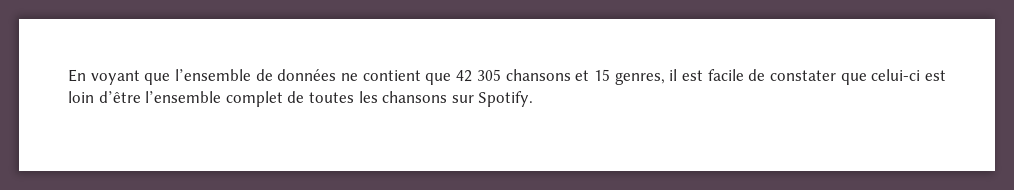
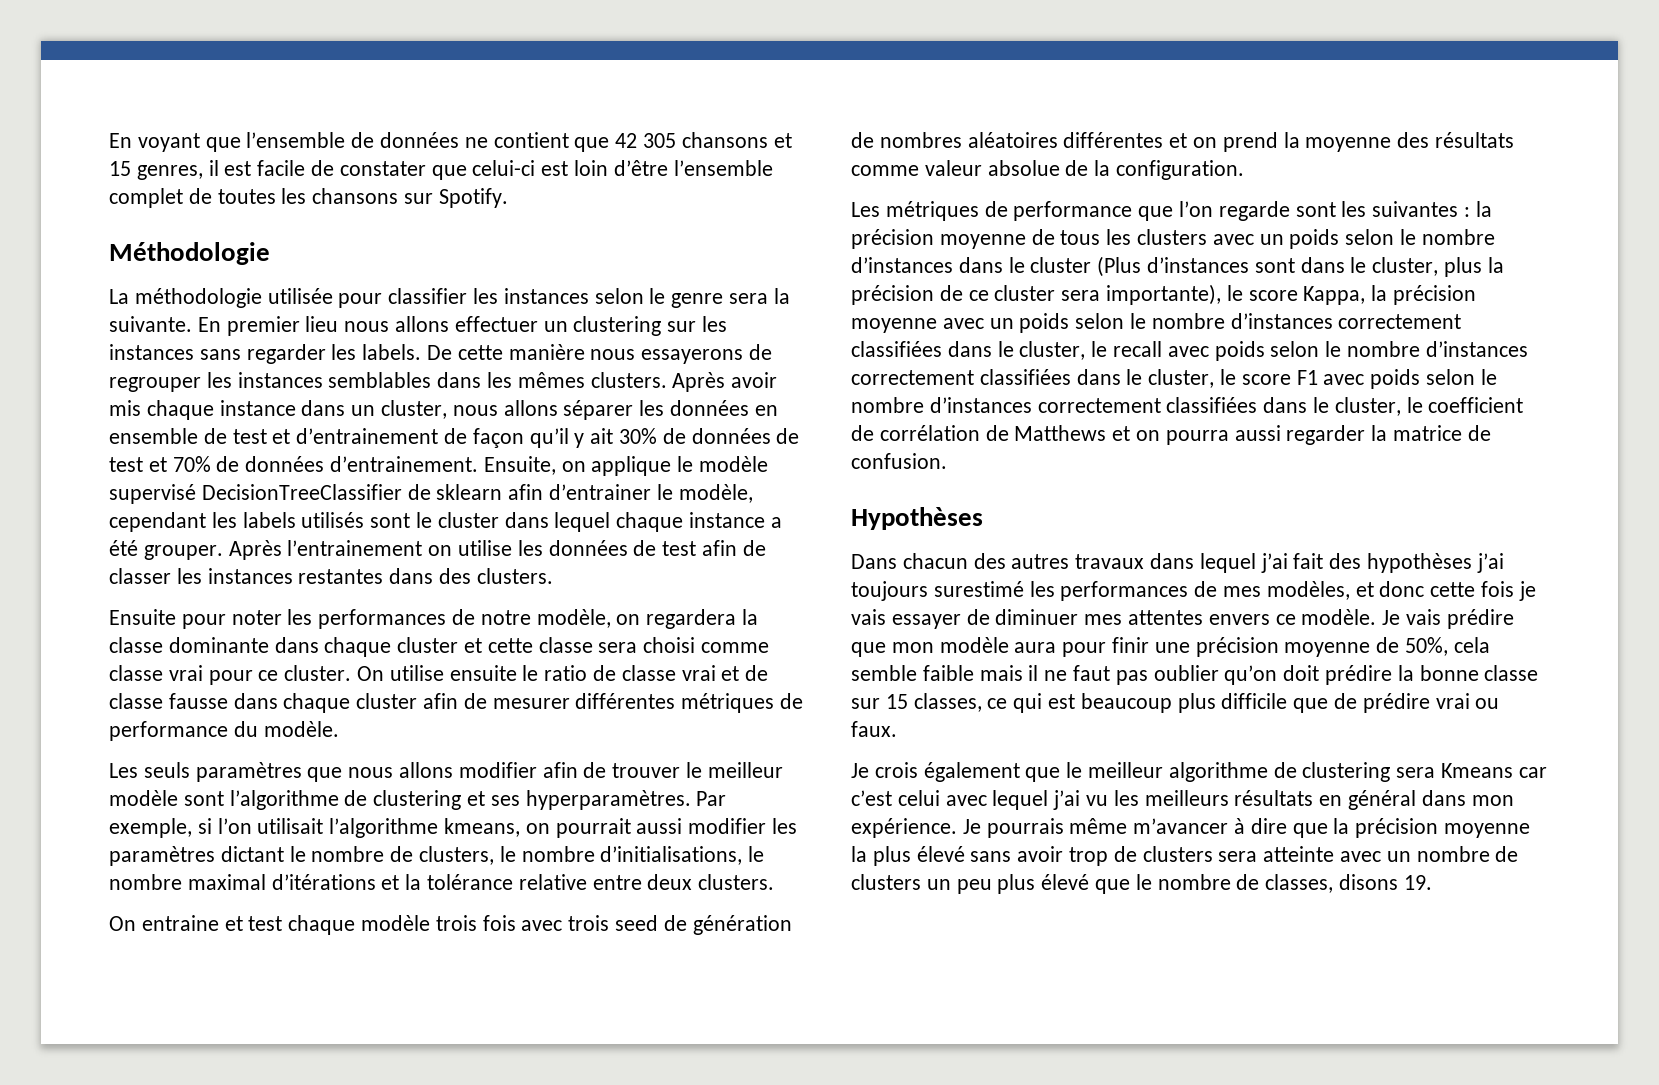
+ Méthodologie
+ La méthodologie utilisée pour classifier les instances selon le genre sera la suivante. En premier lieu nous allons effectuer un clustering sur les instances sans regarder les labels. De cette manière nous essayerons de regrouper les instances semblables dans les mêmes clusters. Après avoir mis chaque instance dans un cluster, nous allons séparer les données en ensemble de test et d’entrainement de façon qu’il y ait 30% de données de test et 70% de données d’entrainement. Ensuite, on applique le modèle supervisé DecisionTreeClassifier de sklearn afin d’entrainer le modèle, cependant les labels utilisés sont le cluster dans lequel chaque instance a été grouper. Après l’entrainement on utilise les données de test afin de classer les instances restantes dans des clusters.
+ Ensuite pour noter les performances de notre modèle, on regardera la classe dominante dans chaque cluster et cette classe sera choisi comme classe vrai pour ce cluster. On utilise ensuite le ratio de classe vrai et de classe fausse dans chaque cluster afin de mesurer différentes métriques de performance du modèle.
+ Les seuls paramètres que nous allons modifier afin de trouver le meilleur modèle sont l’algorithme de clustering et ses hyperparamètres. Par exemple, si l’on utilisait l’algorithme kmeans, on pourrait aussi modifier les paramètres dictant le nombre de clusters, le nombre d’initialisations, le nombre maximal d’itérations et la tolérance relative entre deux clusters.
+ On entraine et test chaque modèle trois fois avec trois seed de génération de nombres aléatoires différentes et on prend la moyenne des résultats comme valeur absolue de la configuration.
+ Les métriques de performance que l’on regarde sont les suivantes : la précision moyenne de tous les clusters avec un poids selon le nombre d’instances dans le cluster (Plus d’instances sont dans le cluster, plus la précision de ce cluster sera importante), le score Kappa, la précision moyenne avec un poids selon le nombre d’instances correctement classifiées dans le cluster, le recall avec poids selon le nombre d’instances correctement classifiées dans le cluster, le score F1 avec poids selon le nombre d’instances correctement classifiées dans le cluster, le coefficient de corrélation de Matthews et on pourra aussi regarder la matrice de confusion.
+ Hypothèses
+ Dans chacun des autres travaux dans lequel j’ai fait des hypothèses j’ai toujours surestimé les performances de mes modèles, et donc cette fois je vais essayer de diminuer mes attentes envers ce modèle. Je vais prédire que mon modèle aura pour finir une précision moyenne de 50%, cela semble faible mais il ne faut pas oublier qu’on doit prédire la bonne classe sur 15 classes, ce qui est beaucoup plus difficile que de prédire vrai ou faux.
+ Je crois également que le meilleur algorithme de clustering sera Kmeans car c’est celui avec lequel j’ai vu les meilleurs résultats en général dans mon expérience. Je pourrais même m’avancer à dire que la précision moyenne la plus élevé sans avoir trop de clusters sera atteinte avec un nombre de clusters un peu plus élevé que le nombre de classes, disons 19.

